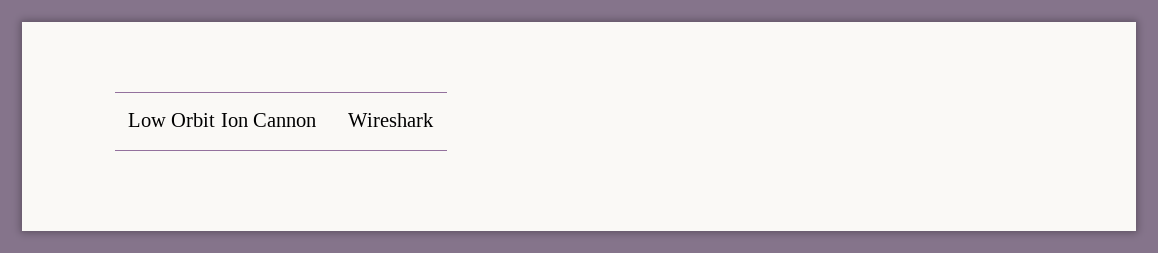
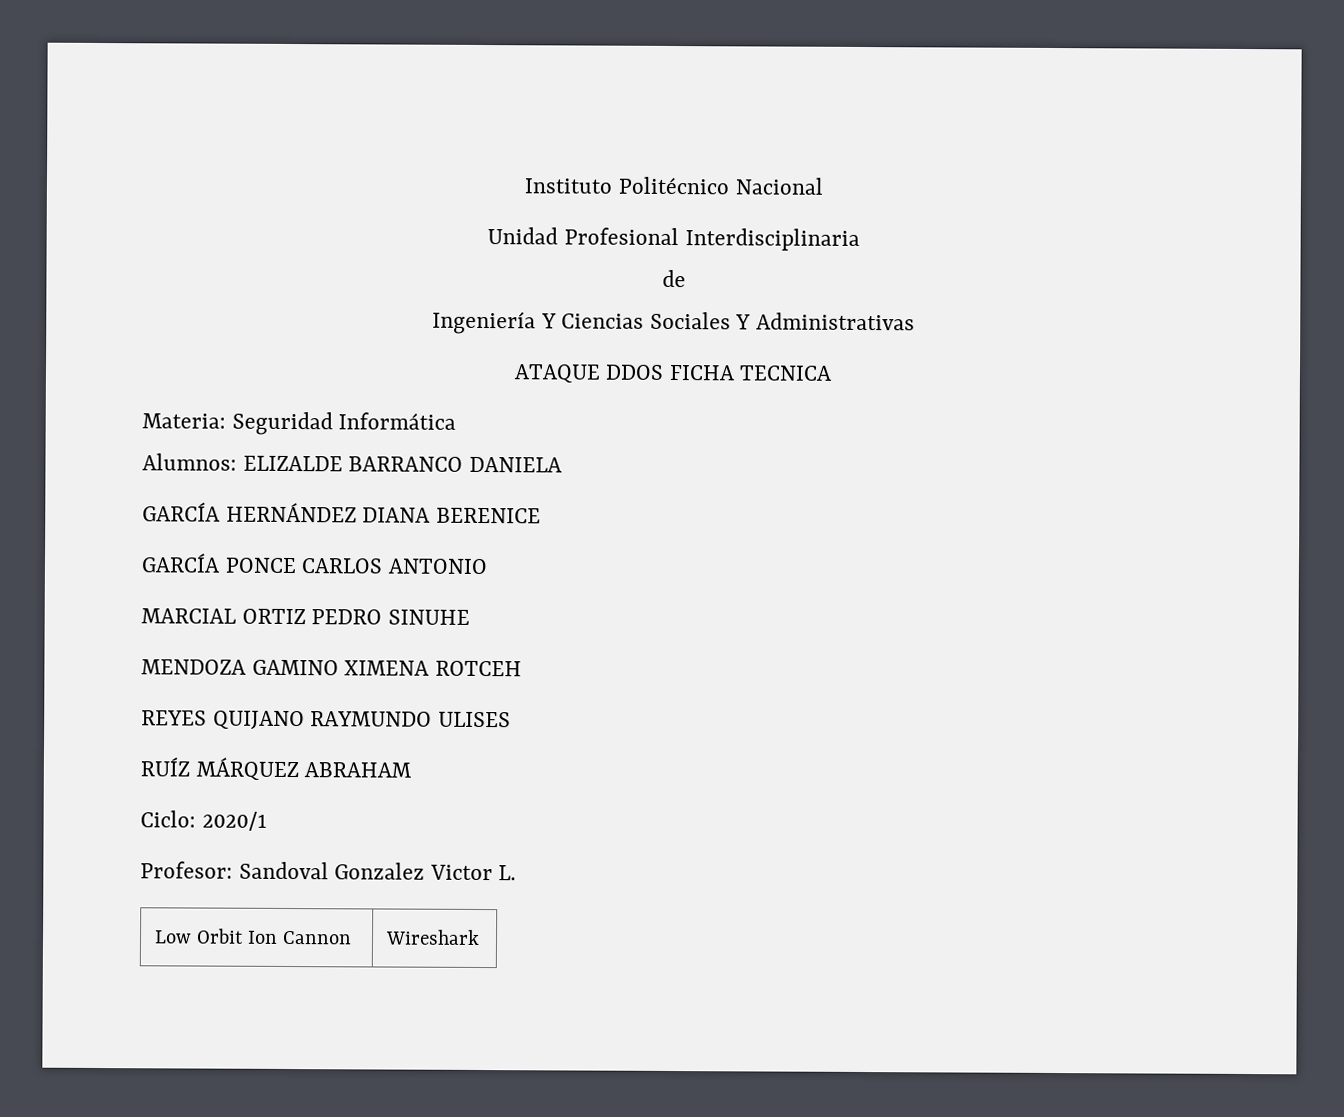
+ Instituto Politécnico Nacional
+ Unidad Profesional Interdisciplinaria
+ de
+ Ingeniería Y Ciencias Sociales Y Administrativas
+ ATAQUE DDOS FICHA TECNICA
+ Materia: Seguridad Informática
+ Alumnos: ELIZALDE BARRANCO DANIELA
+ GARCÍA HERNÁNDEZ DIANA BERENICE
+ GARCÍA PONCE CARLOS ANTONIO
+ MARCIAL ORTIZ PEDRO SINUHE
+ MENDOZA GAMINO XIMENA ROTCEH
+ REYES QUIJANO RAYMUNDO ULISES
+ RUÍZ MÁRQUEZ ABRAHAM
+ Ciclo: 2020/1
+ Profesor: Sandoval Gonzalez Victor L.

